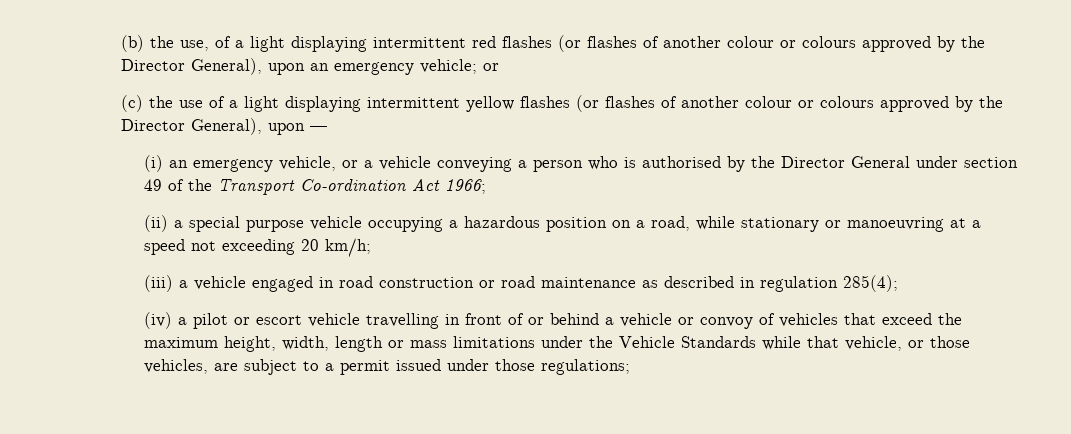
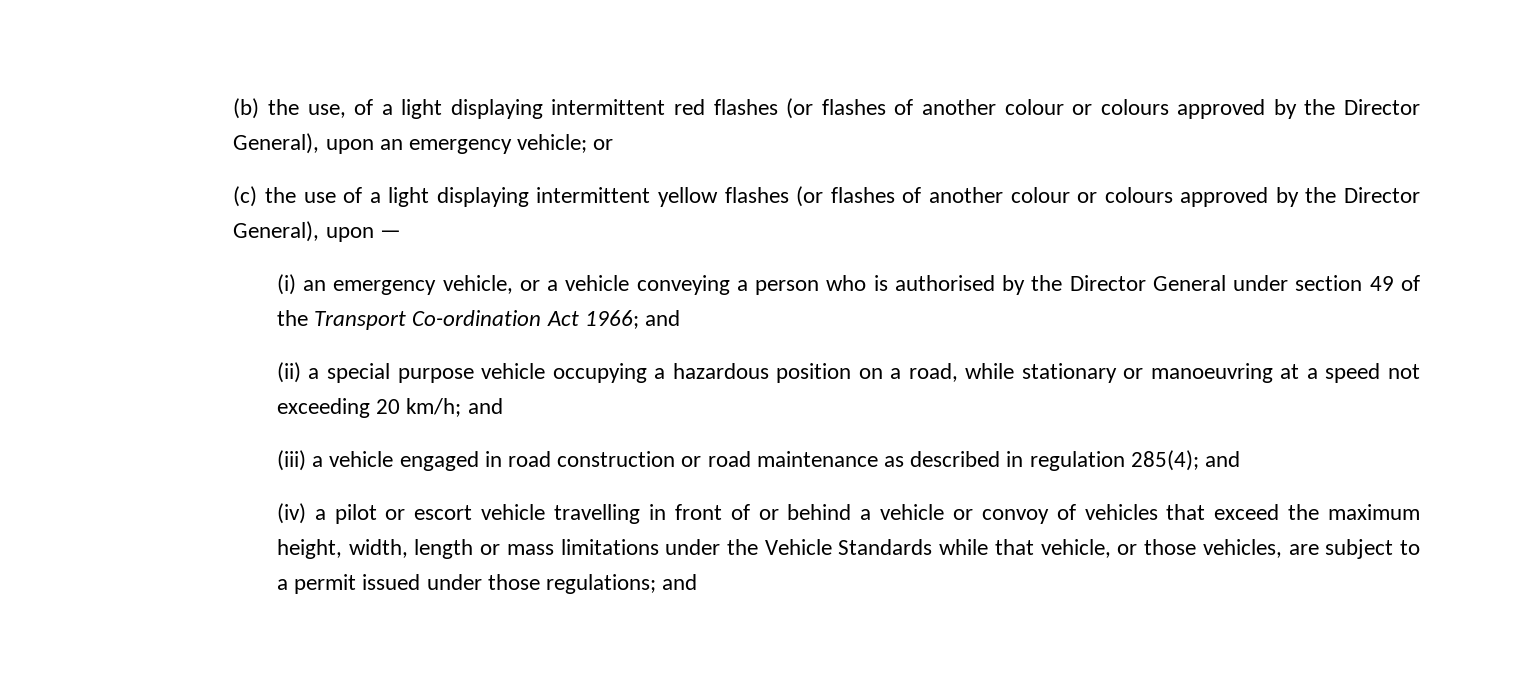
- (i) an emergency vehicle, or a vehicle conveying a person who is authorised by the Director General under section 49 of the Transport Co-ordination Act 1966;
+ (i) an emergency vehicle, or a vehicle conveying a person who is authorised by the Director General under section 49 of the Transport Co-ordination Act 1966; and
- (ii) a special purpose vehicle occupying a hazardous position on a road, while stationary or manoeuvring at a speed not exceeding 20 km/h;
+ (ii) a special purpose vehicle occupying a hazardous position on a road, while stationary or manoeuvring at a speed not exceeding 20 km/h; and
- (iii) a vehicle engaged in road construction or road maintenance as described in regulation 285(4);
+ (iii) a vehicle engaged in road construction or road maintenance as described in regulation 285(4); and
- (iv) a pilot or escort vehicle travelling in front of or behind a vehicle or convoy of vehicles that exceed the maximum height, width, length or mass limitations under the Vehicle Standards while that vehicle, or those vehicles, are subject to a permit issued under those regulations;
+ (iv) a pilot or escort vehicle travelling in front of or behind a vehicle or convoy of vehicles that exceed the maximum height, width, length or mass limitations under the Vehicle Standards while that vehicle, or those vehicles, are subject to a permit issued under those regulations; and

